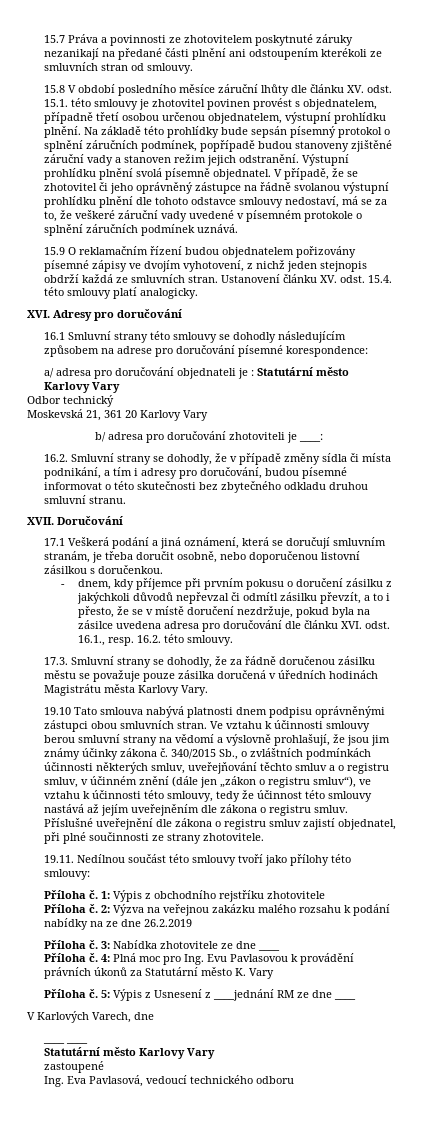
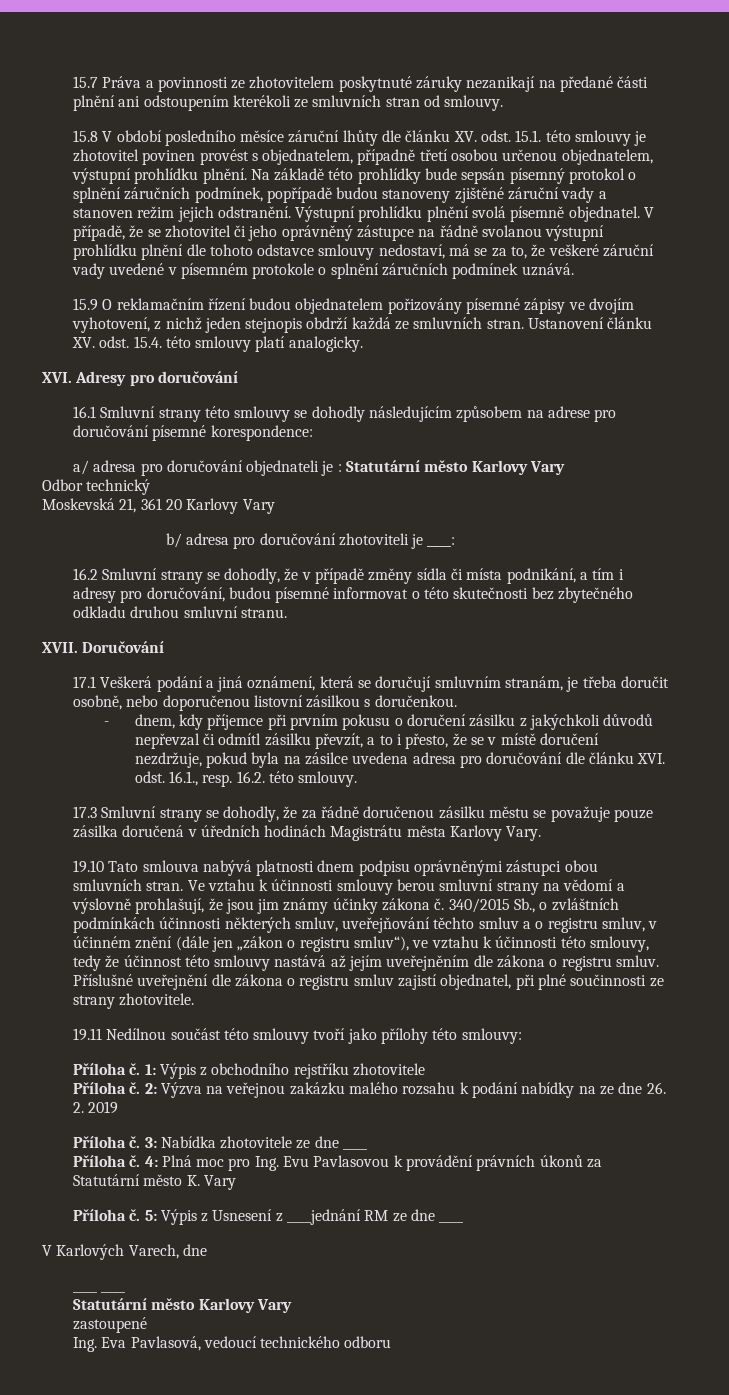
- 16.2. Smluvní strany se dohodly, že v případě změny sídla či místa podnikání, a tím i adresy pro doručování, budou písemné informovat o této skutečnosti bez zbytečného odkladu druhou smluvní stranu.
+ 16.2 Smluvní strany se dohodly, že v případě změny sídla či místa podnikání, a tím i adresy pro doručování, budou písemné informovat o této skutečnosti bez zbytečného odkladu druhou smluvní stranu.
- 17.3. Smluvní strany se dohodly, že za řádně doručenou zásilku městu se považuje pouze zásilka doručená v úředních hodinách Magistrátu města Karlovy Vary.
+ 17.3 Smluvní strany se dohodly, že za řádně doručenou zásilku městu se považuje pouze zásilka doručená v úředních hodinách Magistrátu města Karlovy Vary.
- 19.11. Nedílnou součást této smlouvy tvoří jako přílohy této smlouvy:
+ 19.11 Nedílnou součást této smlouvy tvoří jako přílohy této smlouvy:
- 2: Výzva na veřejnou zakázku malého rozsahu k podání nabídky na ze dne 26.2.2019
+ 2: Výzva na veřejnou zakázku malého rozsahu k podání nabídky na ze dne 26. 2. 2019

